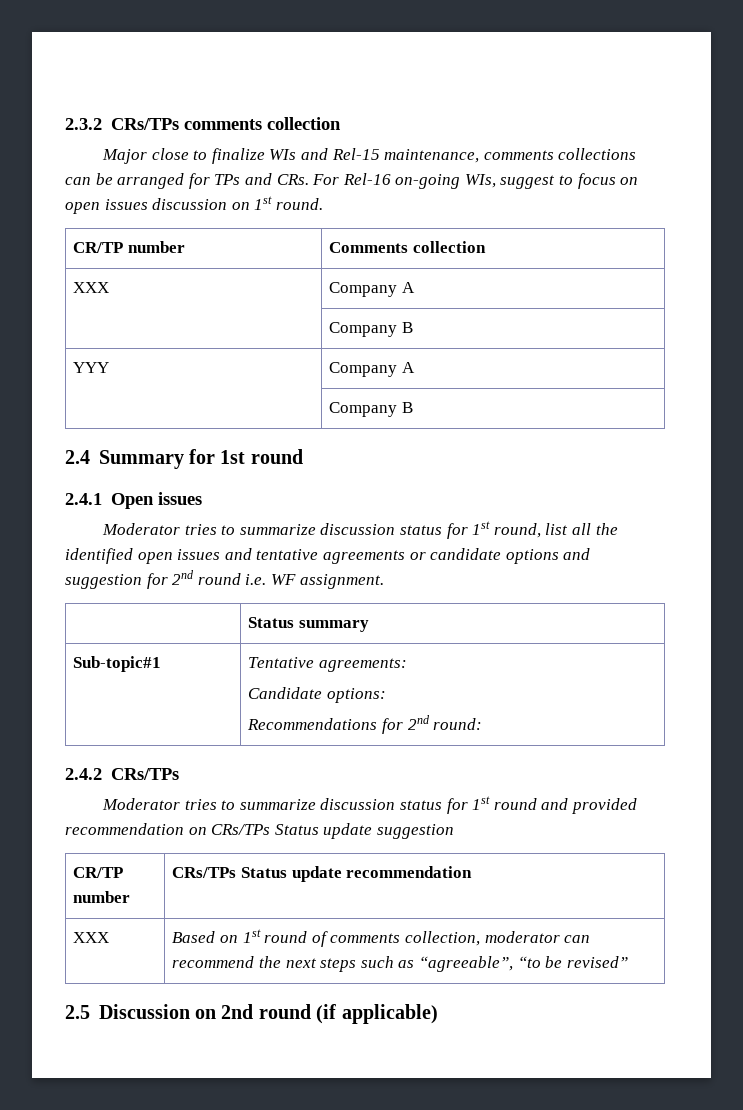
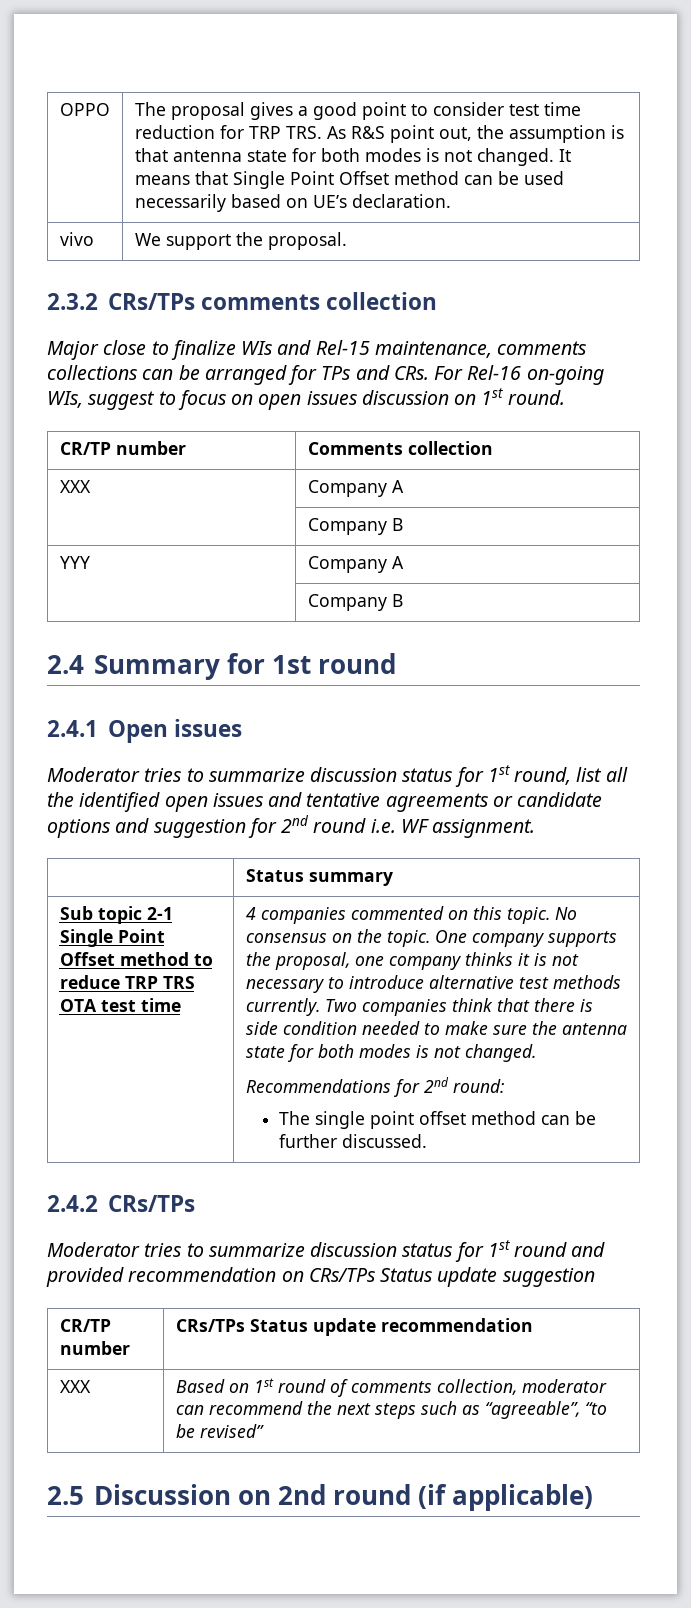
+ OPPO | The proposal gives a good point to consider test time reduction for TRP TRS. As R&S point out, the assumption is that antenna state for both modes is not changed. It means that Single Point Offset method can be used necessarily based on UE’s declaration.
+ vivo | We support the proposal.
- Sub-topic#1 | Tentative agreements:
- Candidate options:
+ Sub topic 2-1 Single Point Offset method to reduce TRP TRS OTA test time | 4 companies commented on this topic. No consensus on the topic. One company supports the proposal, one company thinks it is not necessary to introduce alternative test methods currently. Two companies think that there is side condition needed to make sure the antenna state for both modes is not changed.
  Recommendations for 2nd round:
+ The single point offset method can be further discussed.

